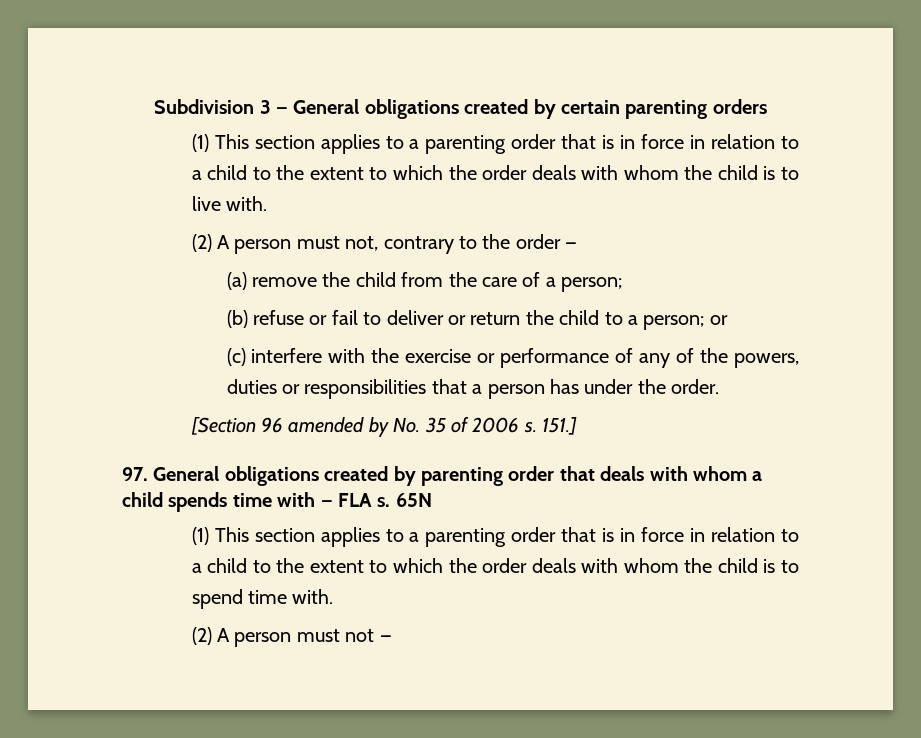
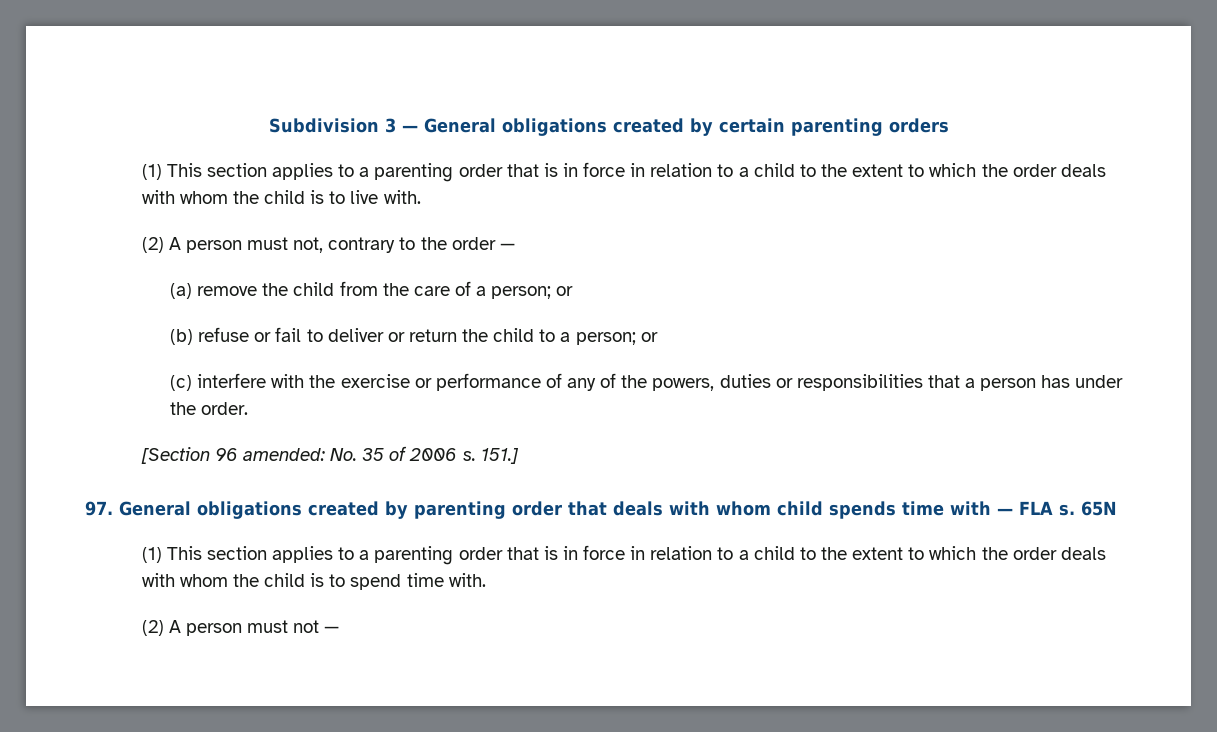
- (a) remove the child from the care of a person;
+ (a) remove the child from the care of a person; or
- [Section 96 amended by No. 35 of 2006 s.
+ [Section 96 amended: No. 35 of 2006 s.
- 97. General obligations created by parenting order that deals with whom a child spends time with — FLA s.
+ 97. General obligations created by parenting order that deals with whom child spends time with — FLA s.

